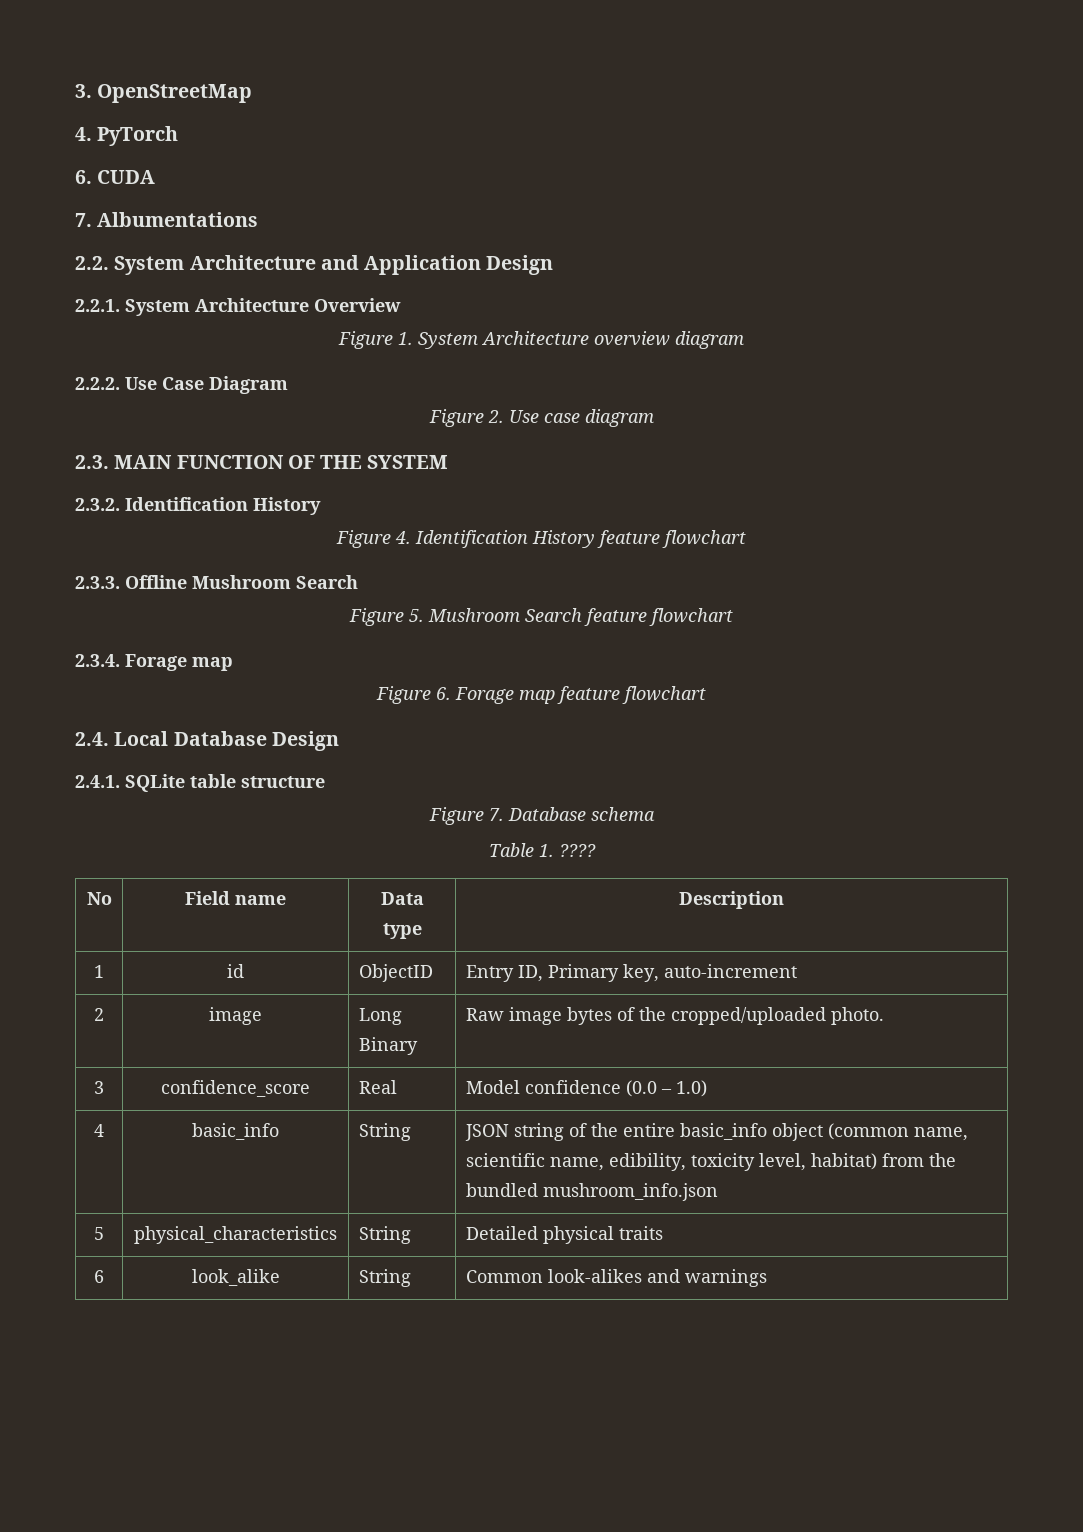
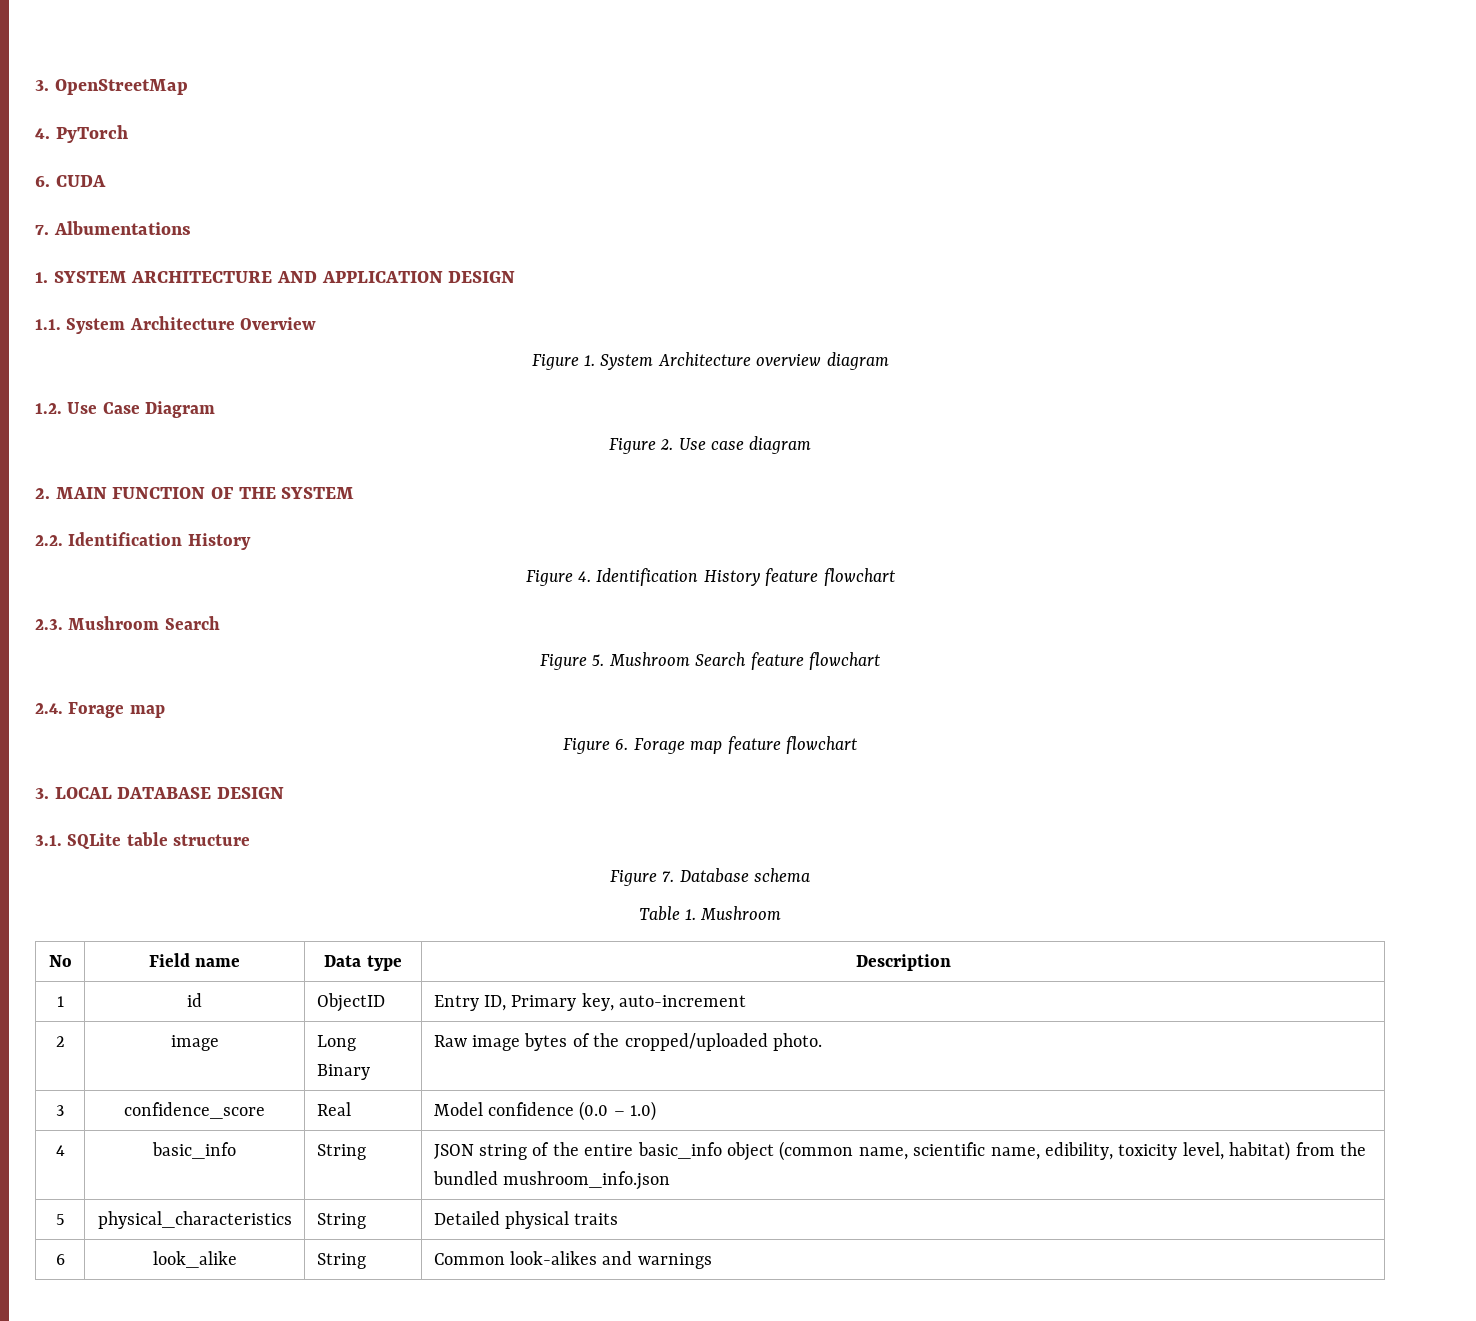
- 2.2. System Architecture and Application Design
- 2.2.1. System Architecture Overview
+ 1. SYSTEM ARCHITECTURE AND APPLICATION DESIGN
+ 1.1. System Architecture Overview
- 2.2.2. Use Case Diagram
+ 1.2. Use Case Diagram
- 2.3. MAIN FUNCTION OF THE SYSTEM
+ 2. MAIN FUNCTION OF THE SYSTEM
- 2.3.2. Identification History
+ 2.2. Identification History
- 2.3.3. Offline Mushroom Search
+ 2.3. Mushroom Search
- 2.3.4. Forage map
+ 2.4. Forage map
- 2.4. Local Database Design
- 2.4.1. SQLite table structure
+ 3. LOCAL DATABASE DESIGN
+ 3.1. SQLite table structure
- Table 1. ????
+ Table 1. Mushroom

